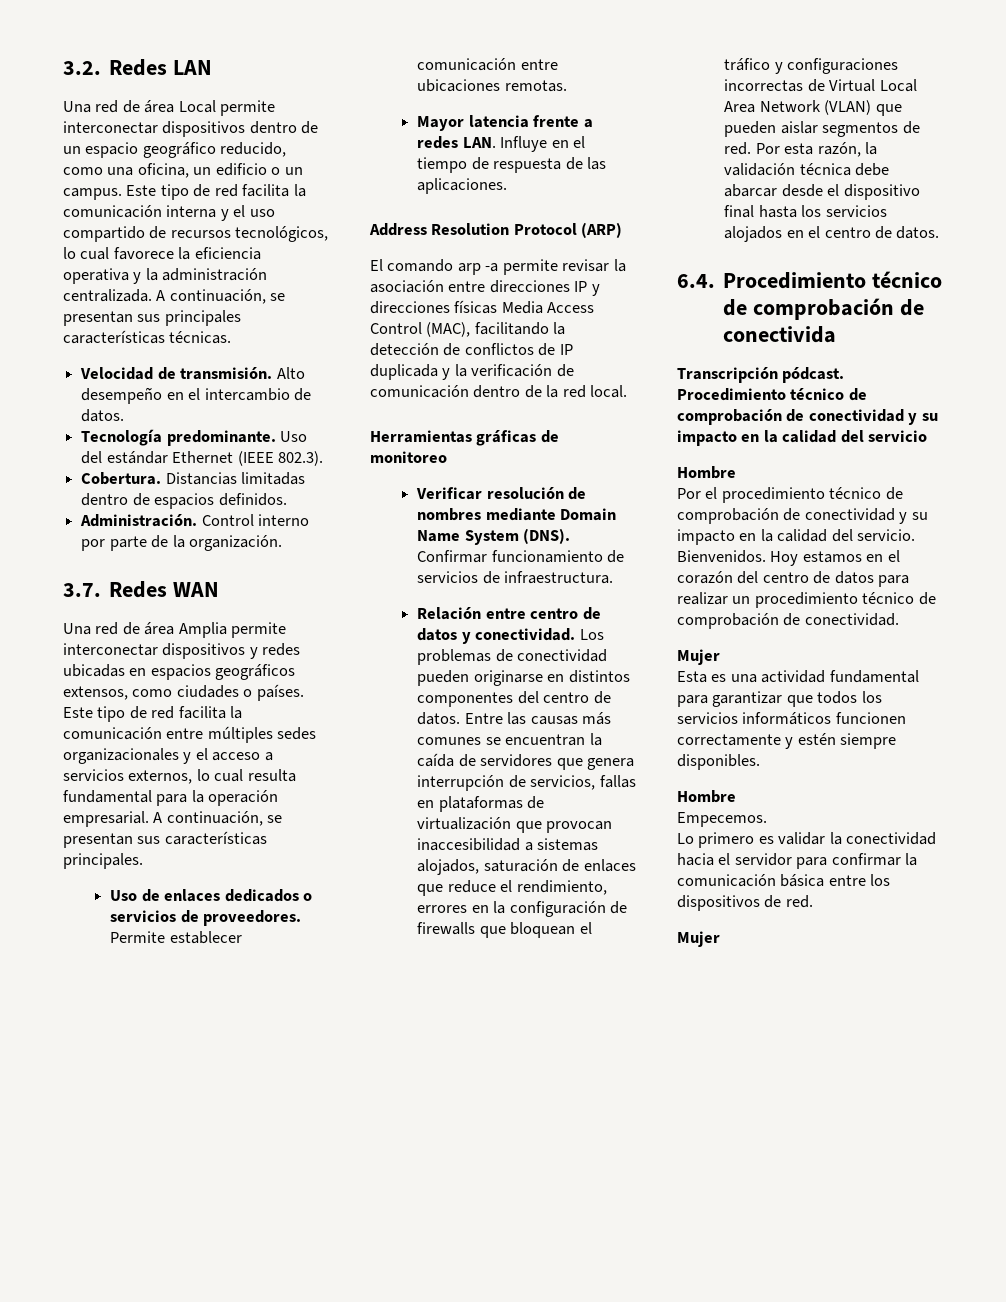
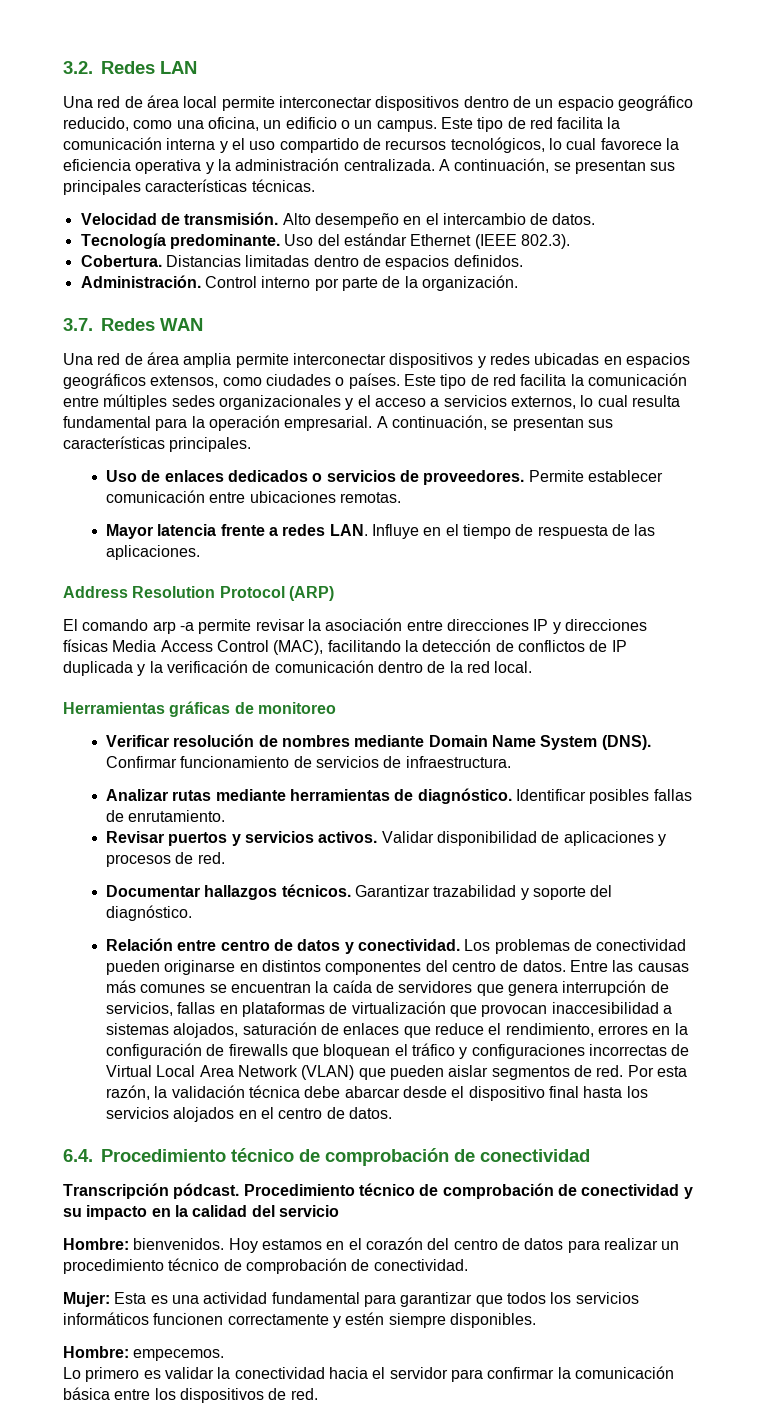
- Una red de área Local permite interconectar dispositivos dentro de un espacio geográfico reducido, como una oficina, un edificio o un campus.
+ Una red de área local permite interconectar dispositivos dentro de un espacio geográfico reducido, como una oficina, un edificio o un campus.
- Una red de área Amplia permite interconectar dispositivos y redes ubicadas en espacios geográficos extensos, como ciudades o países.
+ Una red de área amplia permite interconectar dispositivos y redes ubicadas en espacios geográficos extensos, como ciudades o países.
+ Analizar rutas mediante herramientas de diagnóstico. Identificar posibles fallas de enrutamiento.
+ Revisar puertos y servicios activos. Validar disponibilidad de aplicaciones y procesos de red.
+ Documentar hallazgos técnicos. Garantizar trazabilidad y soporte del diagnóstico.
- 6.4. Procedimiento técnico de comprobación de conectivida
+ 6.4. Procedimiento técnico de comprobación de conectividad
  Procedimiento técnico de comprobación de conectividad y su impacto en la calidad del servicio
- Hombre
- Por el procedimiento técnico de comprobación de conectividad y su impacto en la calidad del servicio. Bienvenidos.
+ Hombre: bienvenidos.
  Hoy estamos en el corazón del centro de datos para realizar un procedimiento técnico de comprobación de conectividad.
- Mujer
- Esta es una actividad fundamental para garantizar que todos los servicios informáticos funcionen correctamente y estén siempre disponibles.
- Hombre
- Empecemos.
+ Mujer: Esta es una actividad fundamental para garantizar que todos los servicios informáticos funcionen correctamente y estén siempre disponibles.
+ Hombre: empecemos.
  Lo primero es validar la conectividad hacia el servidor para confirmar la comunicación básica entre los dispositivos de red.
- Mujer

